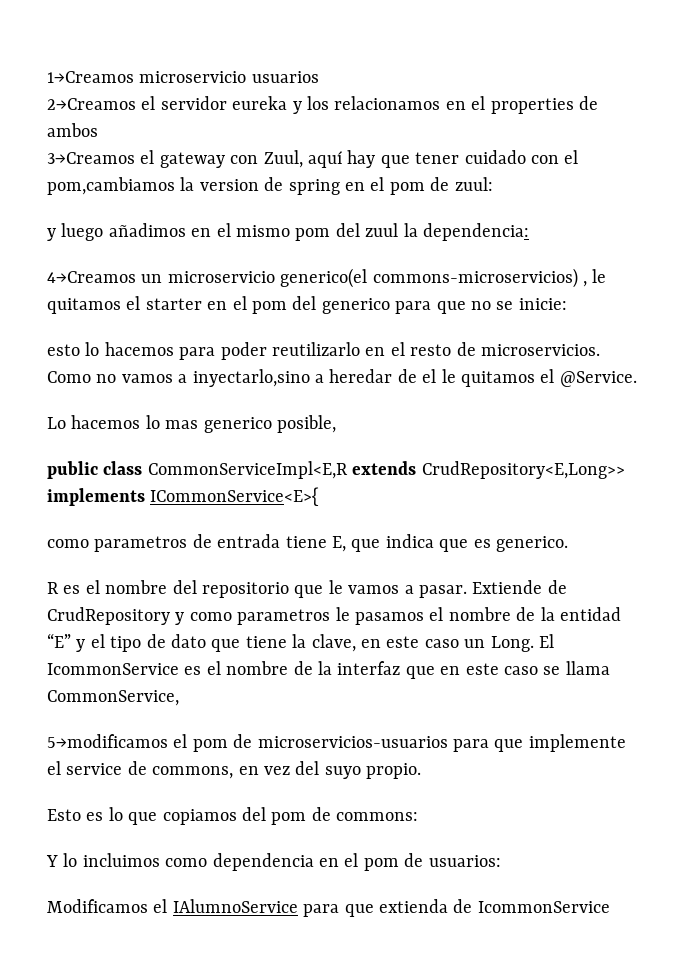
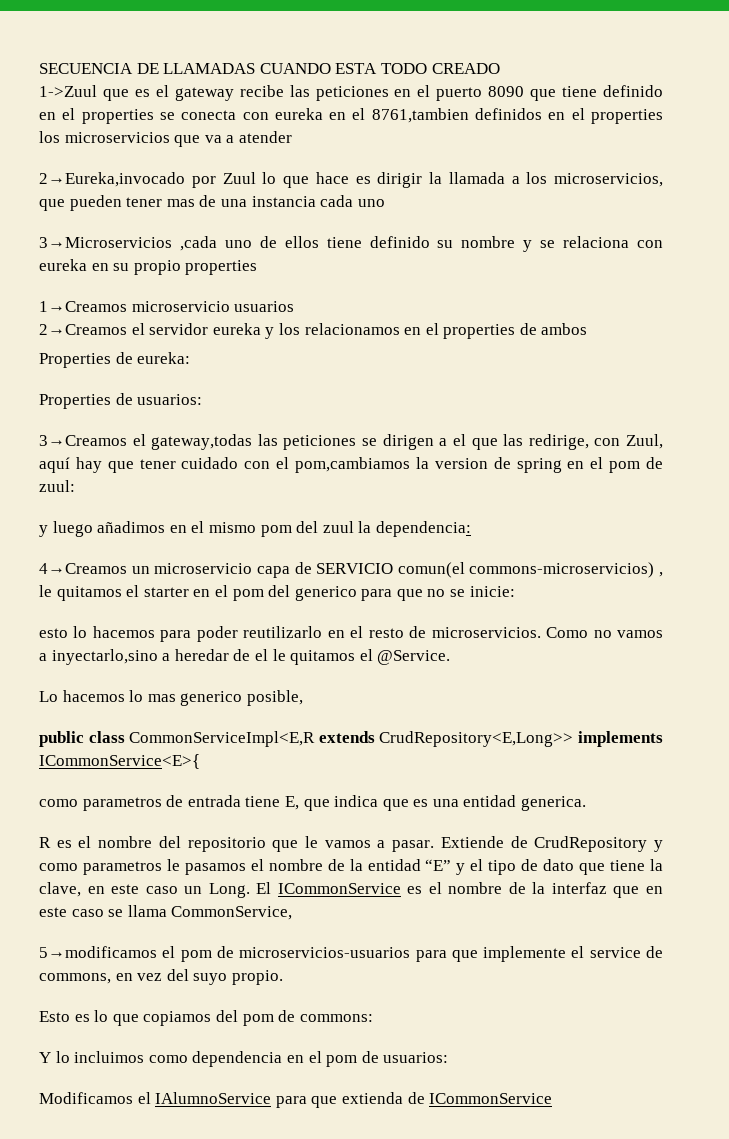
+ SECUENCIA DE LLAMADAS CUANDO ESTA TODO CREADO
+ 1->Zuul que es el gateway recibe las peticiones en el puerto 8090 que tiene definido en el properties se conecta con eureka en el 8761,tambien definidos en el properties los microservicios que va a atender
+ 2→Eureka,invocado por Zuul lo que hace es dirigir la llamada a los microservicios, que pueden tener mas de una instancia cada uno
+ 3→Microservicios ,cada uno de ellos tiene definido su nombre y se relaciona con eureka en su propio properties
- 3→Creamos el gateway con Zuul, aquí hay que tener cuidado con el pom,cambiamos la version de spring en el pom de zuul:
+ Properties de eureka:
+ Properties de usuarios:
+ 3→Creamos el gateway,todas las peticiones se dirigen a el que las redirige, con Zuul, aquí hay que tener cuidado con el pom,cambiamos la version de spring en el pom de zuul:
- 4→Creamos un microservicio generico(el commons-microservicios) , le quitamos el starter en el pom del generico para que no se inicie:
+ 4→Creamos un microservicio capa de SERVICIO comun(el commons-microservicios) , le quitamos el starter en el pom del generico para que no se inicie:
- como parametros de entrada tiene E, que indica que es generico.
+ como parametros de entrada tiene E, que indica que es una entidad generica.
- El IcommonService es el nombre de la interfaz que en este caso se llama CommonService,
+ El ICommonService es el nombre de la interfaz que en este caso se llama CommonService,
- Modificamos el IAlumnoService para que extienda de IcommonService
+ Modificamos el IAlumnoService para que extienda de ICommonService

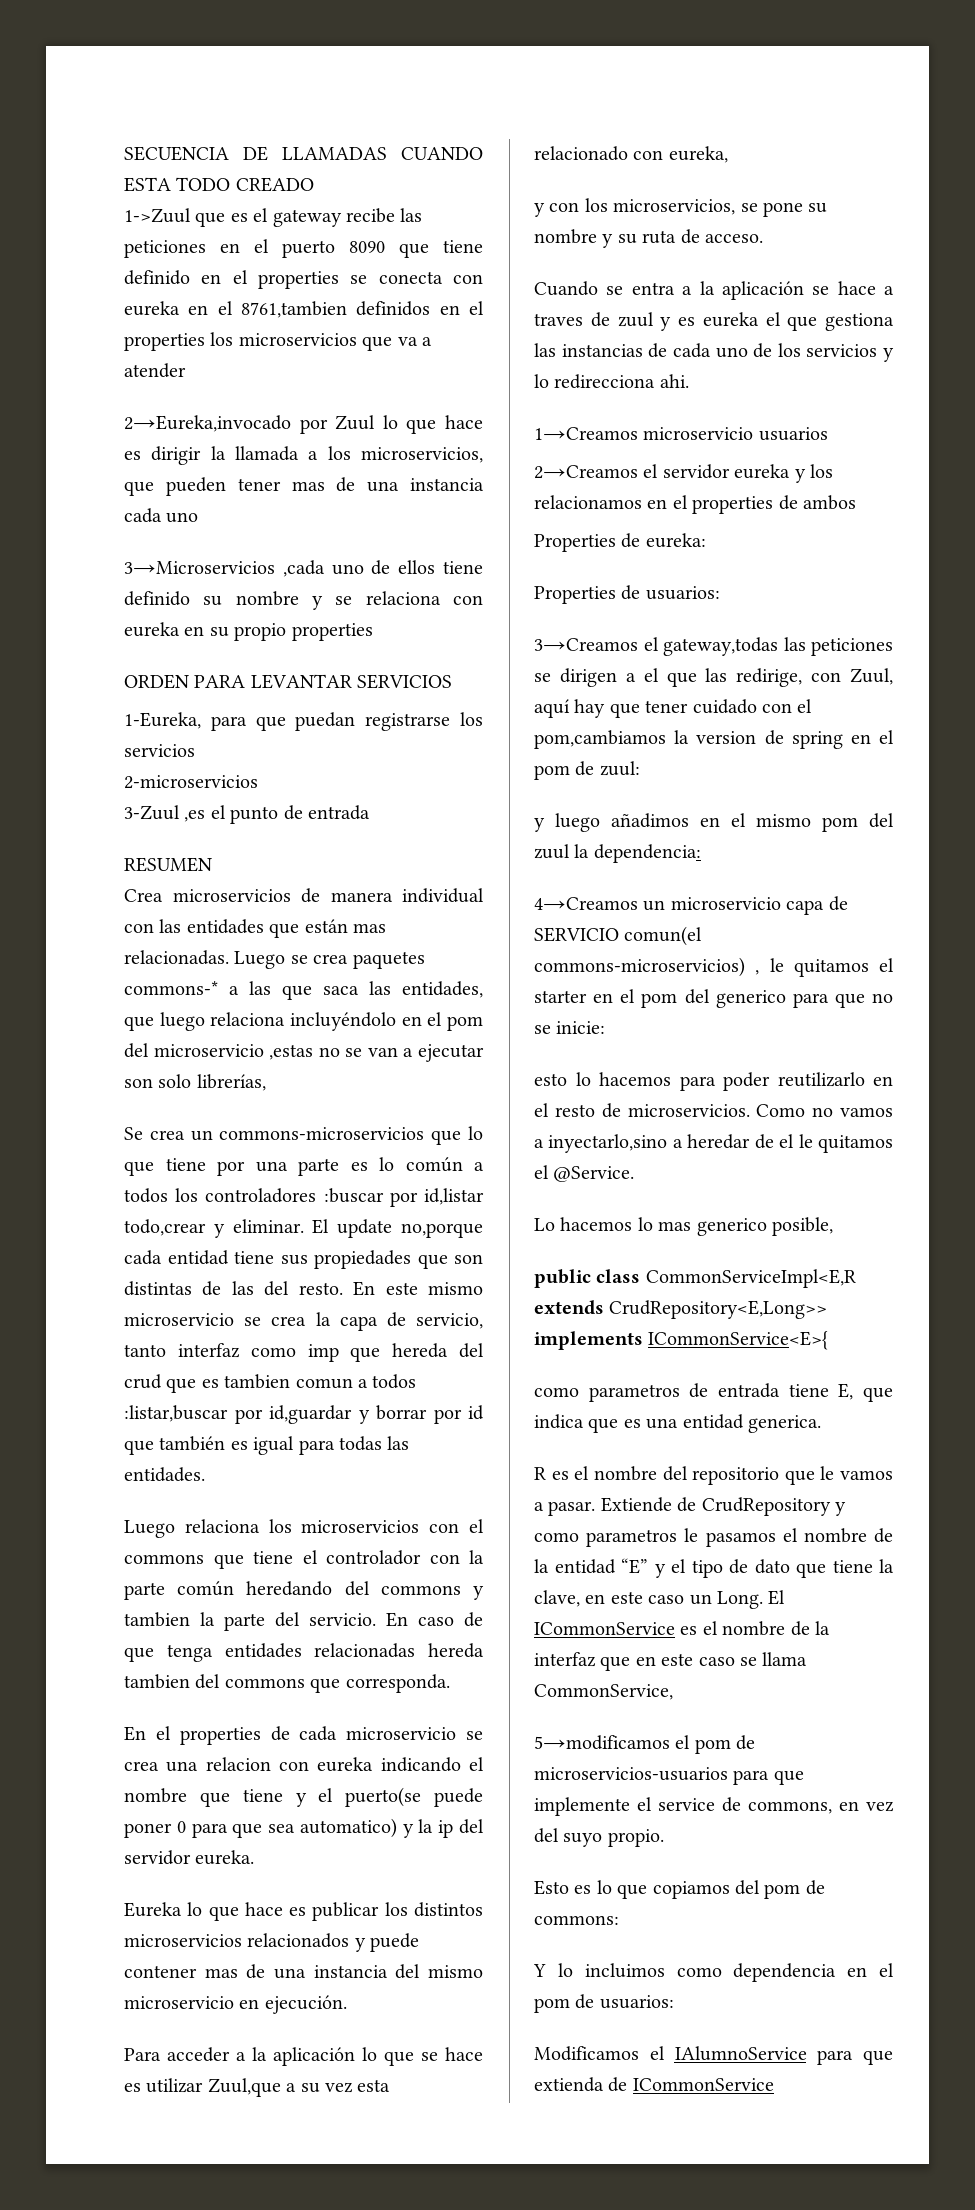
+ ORDEN PARA LEVANTAR SERVICIOS
+ 1-Eureka, para que puedan registrarse los servicios
+ 2-microservicios
+ 3-Zuul ,es el punto de entrada
+ RESUMEN
+ Crea microservicios de manera individual con las entidades que están mas relacionadas. Luego se crea paquetes commons-* a las que saca las entidades, que luego relaciona incluyéndolo en el pom del microservicio ,estas no se van a ejecutar son solo librerías,
+ Se crea un commons-microservicios que lo que tiene por una parte es lo común a todos los controladores :buscar por id,listar todo,crear y eliminar. El update no,porque cada entidad tiene sus propiedades que son distintas de las del resto. En este mismo microservicio se crea la capa de servicio, tanto interfaz como imp que hereda del crud que es tambien comun a todos :listar,buscar por id,guardar y borrar por id que también es igual para todas las entidades.
+ Luego relaciona los microservicios con el commons que tiene el controlador con la parte común heredando del commons y tambien la parte del servicio. En caso de que tenga entidades relacionadas hereda tambien del commons que corresponda.
+ En el properties de cada microservicio se crea una relacion con eureka indicando el nombre que tiene y el puerto(se puede poner 0 para que sea automatico) y la ip del servidor eureka.
+ Eureka lo que hace es publicar los distintos microservicios relacionados y puede contener mas de una instancia del mismo microservicio en ejecución.
+ Para acceder a la aplicación lo que se hace es utilizar Zuul,que a su vez esta relacionado con eureka,
+ y con los microservicios, se pone su nombre y su ruta de acceso.
+ Cuando se entra a la aplicación se hace a traves de zuul y es eureka el que gestiona las instancias de cada uno de los servicios y lo redirecciona ahi.

